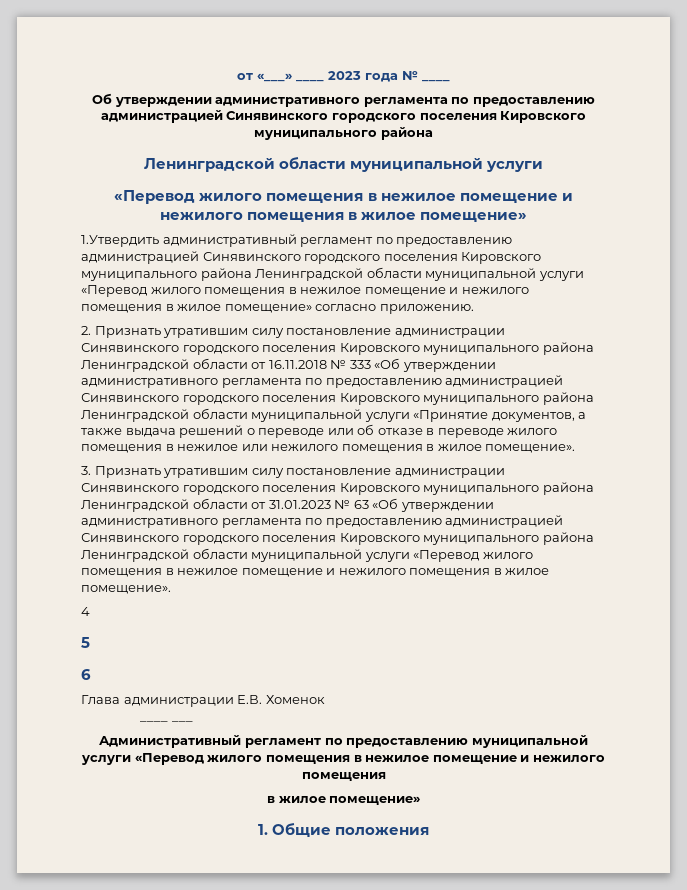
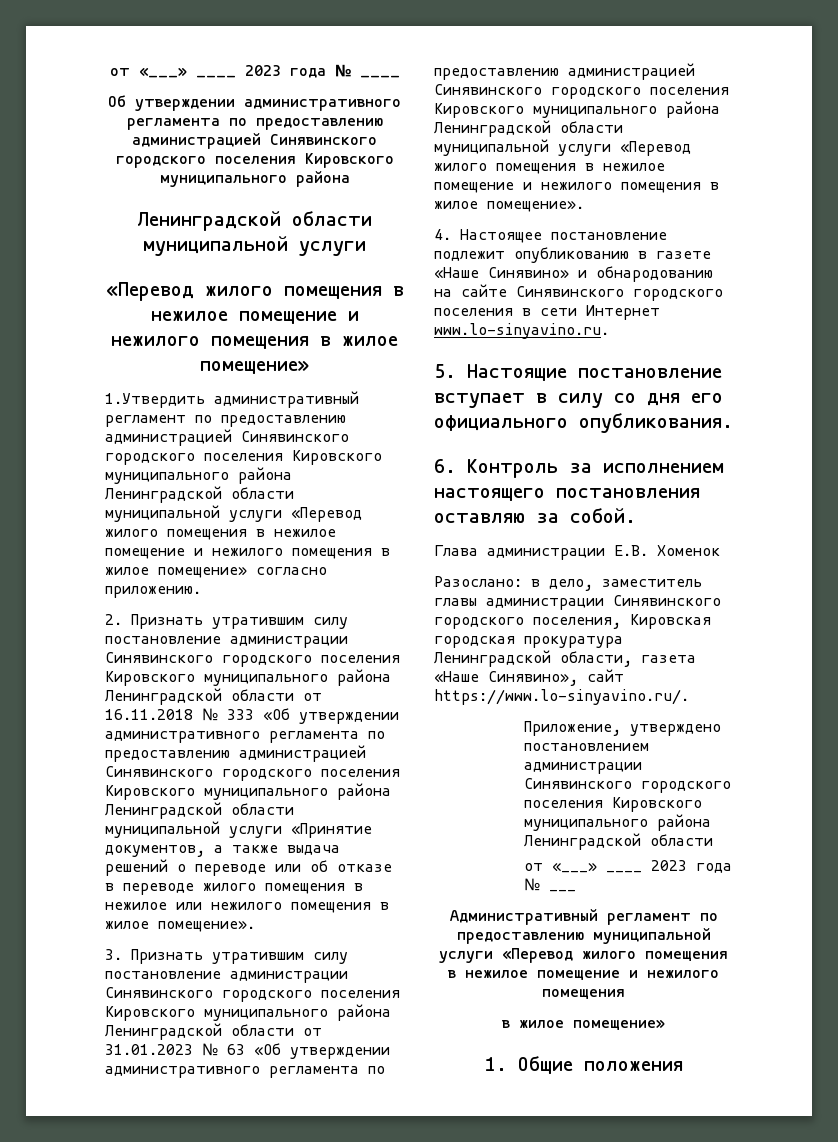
- 4
- 5
- 6
+ 4. Настоящее постановление подлежит опубликованию в газете «Наше Синявино» и обнародованию на сайте Синявинского городского поселения в сети Интернет www.lo-sinyavino.ru.
+ 5. Настоящие постановление вступает в силу со дня его официального опубликования.
+ 6. Контроль за исполнением настоящего постановления оставляю за собой.
  Глава администрации Е.В. Хоменок
- ____ ___
+ Разослано: в дело, заместитель главы администрации Синявинского городского поселения, Кировская городская прокуратура Ленинградской области, газета «Наше Синявино», сайт https://www.lo-sinyavino.ru/.
+ Приложение, утверждено постановлением администрации Синявинского городского поселения Кировского муниципального района Ленинградской области
+ от «___» ____ 2023 года № ___

